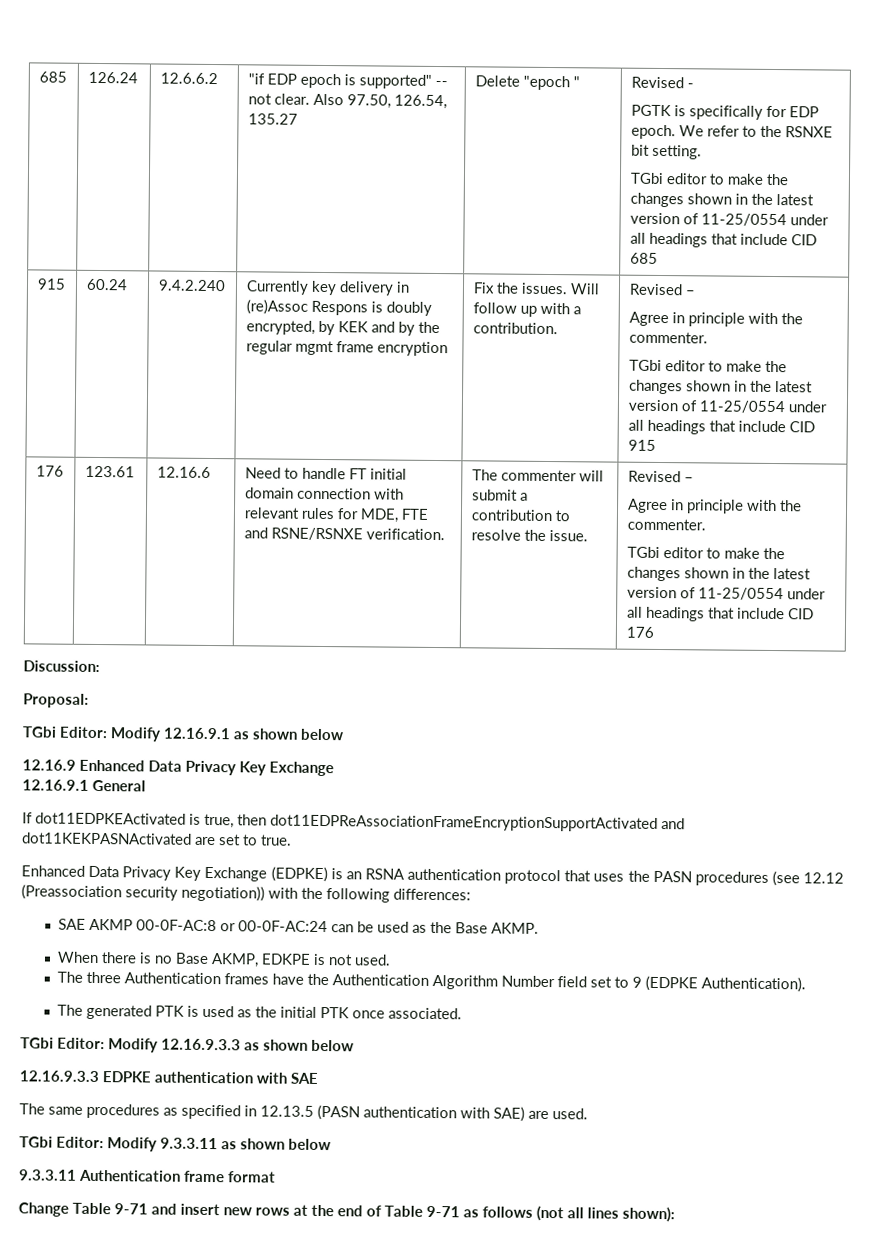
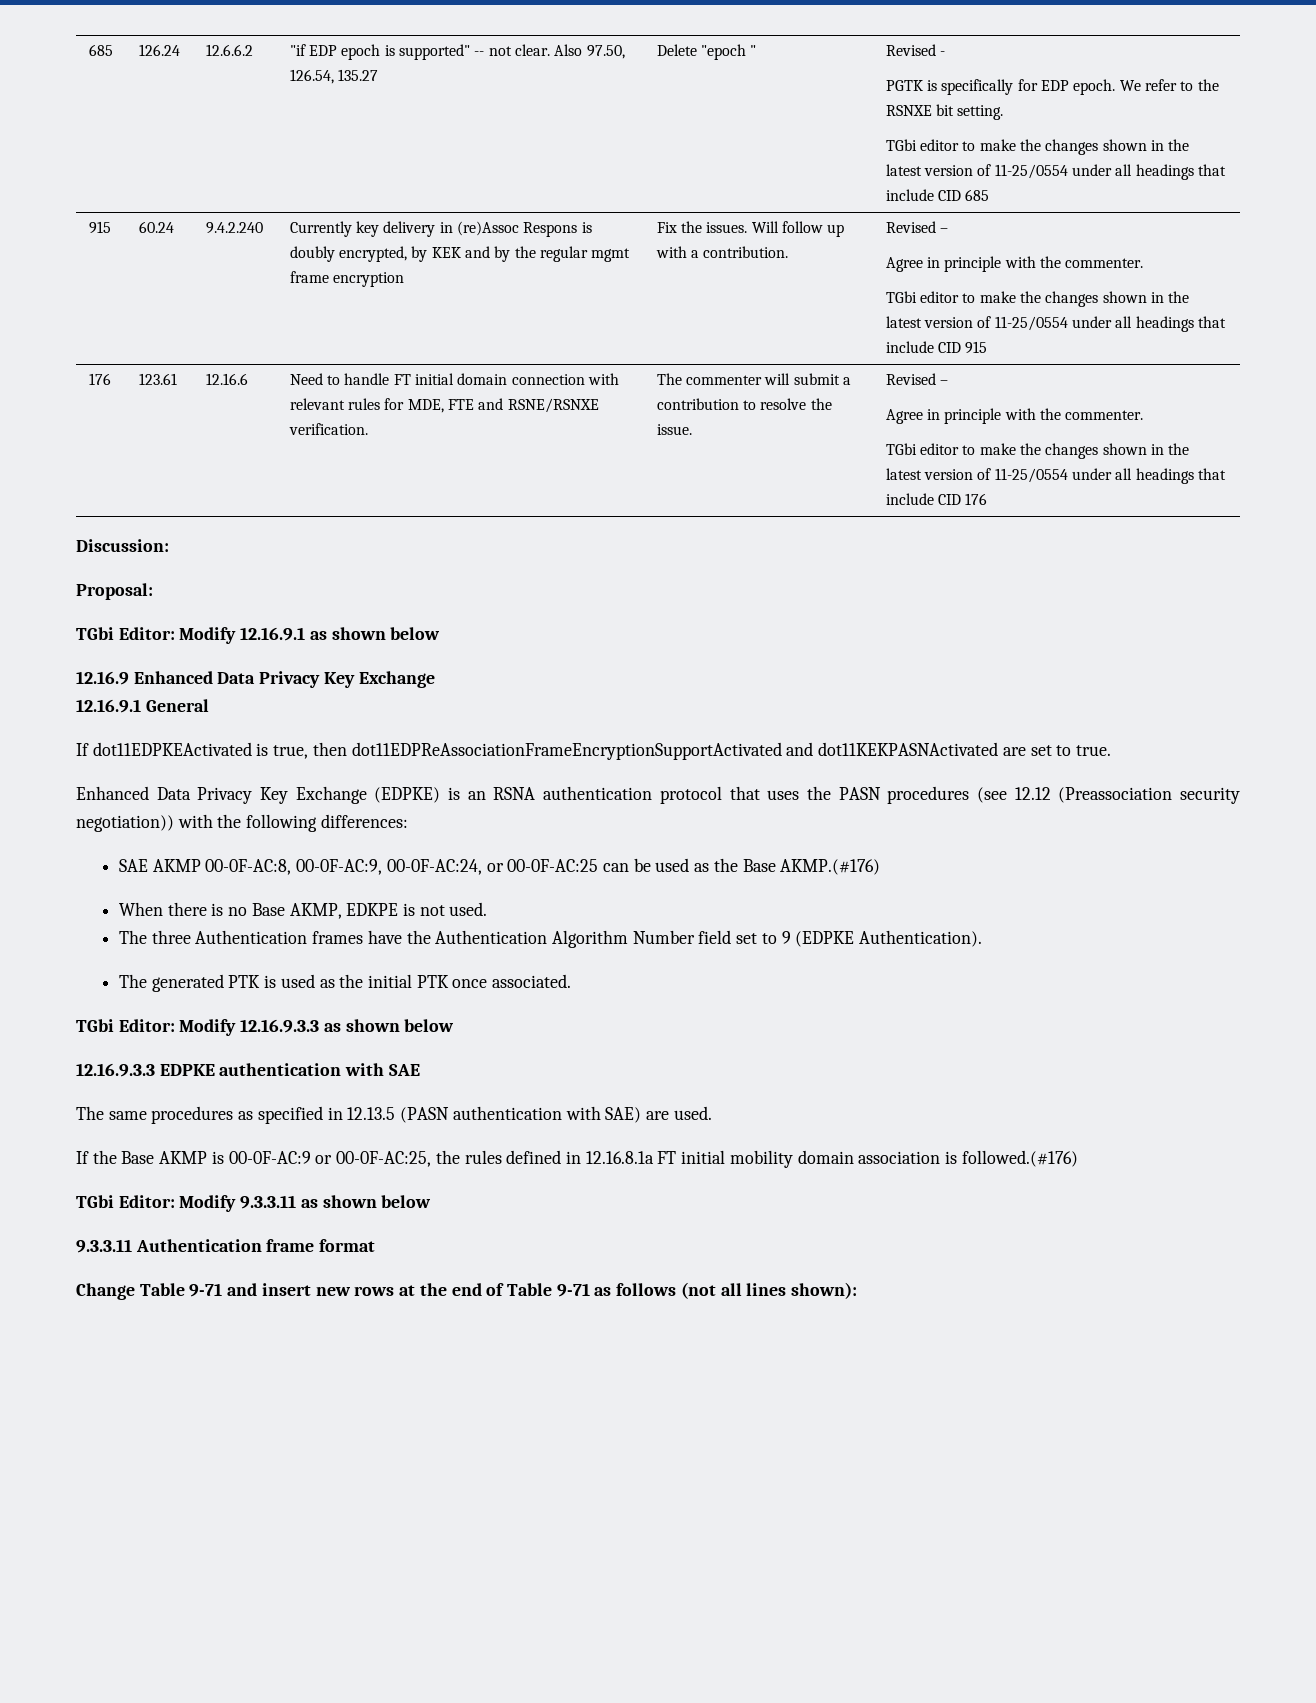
- SAE AKMP 00-0F-AC:8 or 00-0F-AC:24 can be used as the Base AKMP.
+ SAE AKMP 00-0F-AC:8, 00-0F-AC:9, 00-0F-AC:24, or 00-0F-AC:25 can be used as the Base AKMP.(#176)
+ If the Base AKMP is 00-0F-AC:9 or 00-0F-AC:25, the rules defined in 12.16.8.1a FT initial mobility domain association is followed.(#176)

